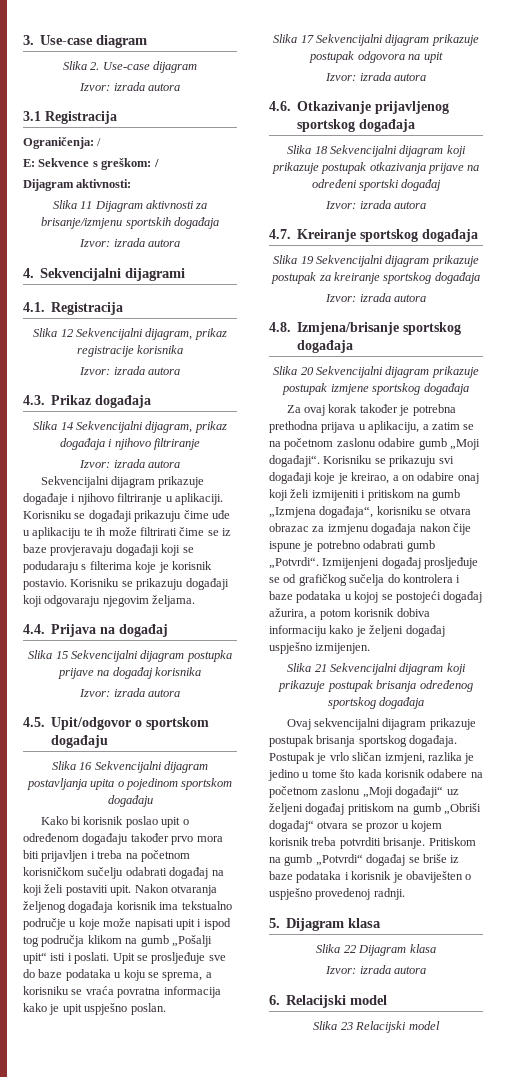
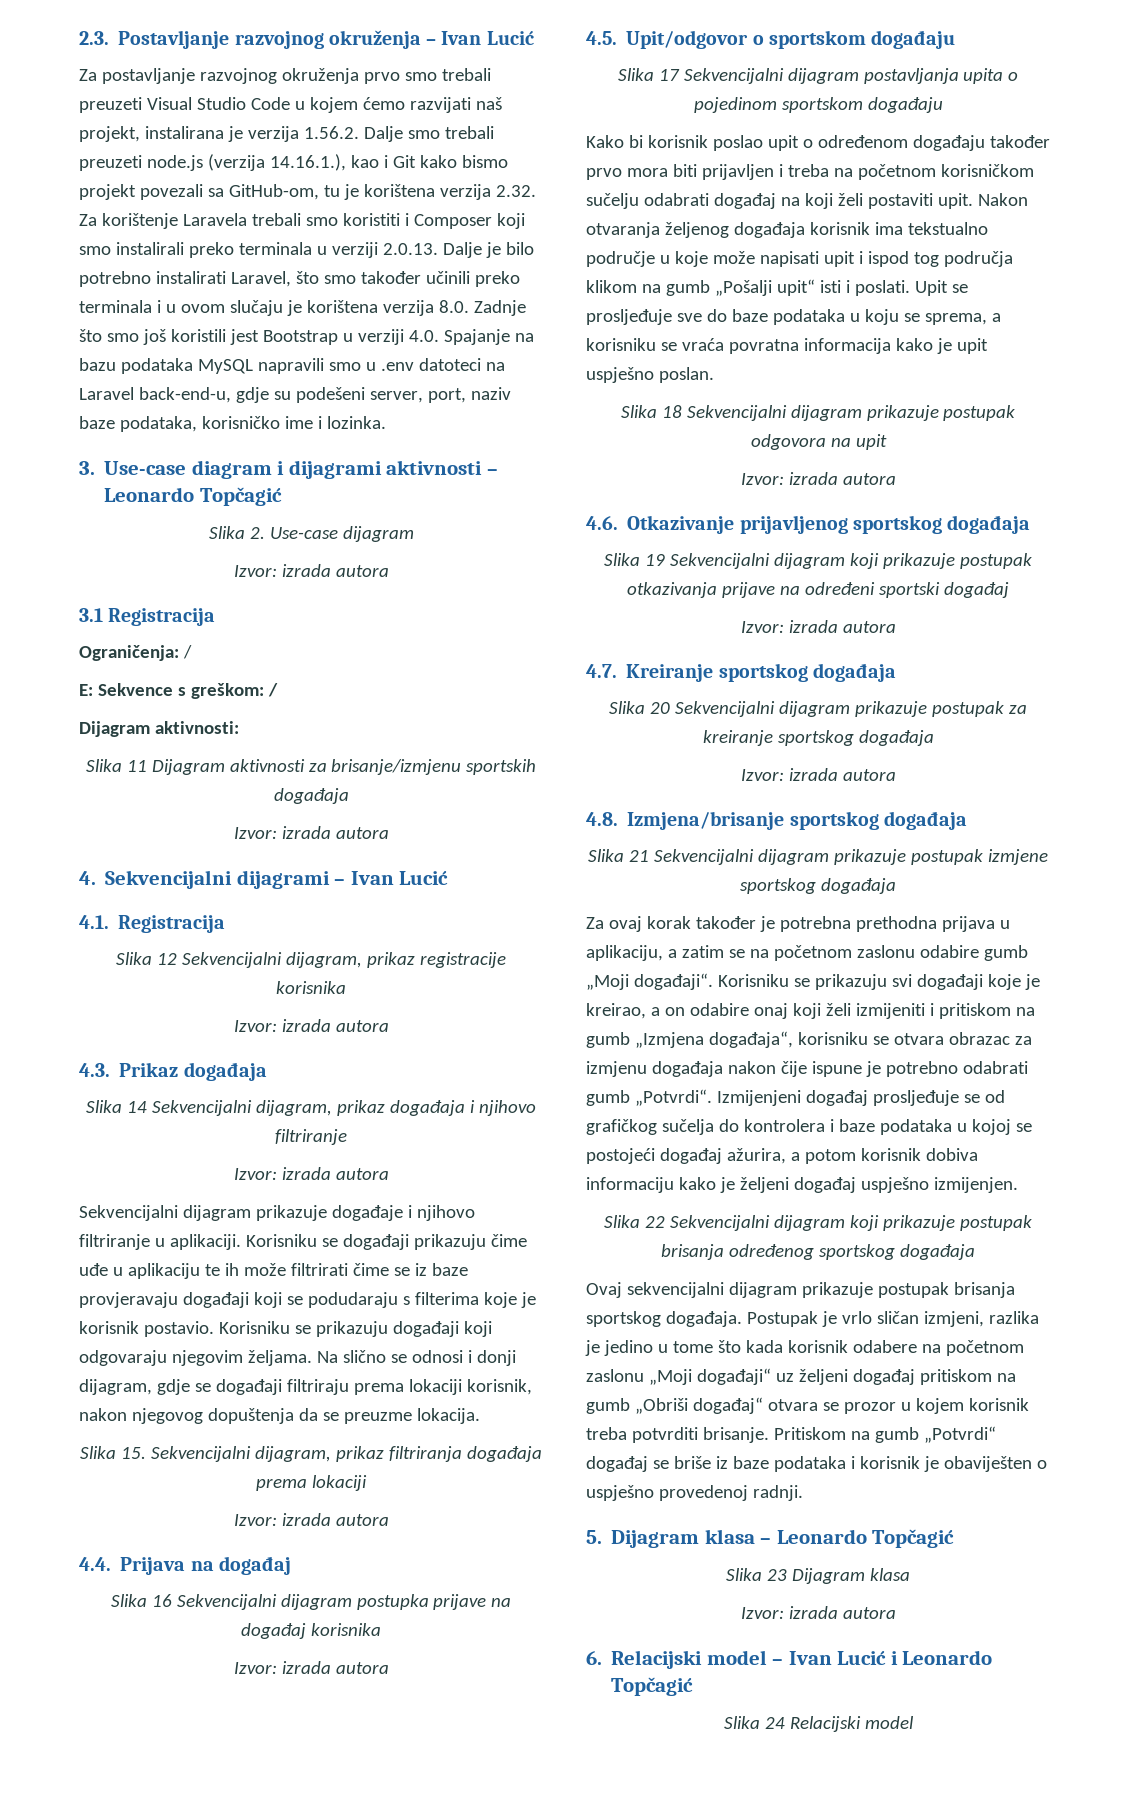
- 3. Use-case diagram
+ 2.3. Postavljanje razvojnog okruženja – Ivan Lucić
+ Za postavljanje razvojnog okruženja prvo smo trebali preuzeti Visual Studio Code u kojem ćemo razvijati naš projekt, instalirana je verzija 1.56.2. Dalje smo trebali preuzeti node.js (verzija 14.16.1.), kao i Git kako bismo projekt povezali sa GitHub-om, tu je korištena verzija 2.32. Za korištenje Laravela trebali smo koristiti i Composer koji smo instalirali preko terminala u verziji 2.0.13. Dalje je bilo potrebno instalirati Laravel, što smo također učinili preko terminala i u ovom slučaju je korištena verzija 8.0. Zadnje što smo još koristili jest Bootstrap u verziji 4.0. Spajanje na bazu podataka MySQL napravili smo u .env datoteci na Laravel back-end-u, gdje su podešeni server, port, naziv baze podataka, korisničko ime i lozinka.
+ 3. Use-case diagram i dijagrami aktivnosti – Leonardo Topčagić
- 4. Sekvencijalni dijagrami
+ 4. Sekvencijalni dijagrami – Ivan Lucić
+ Na slično se odnosi i donji dijagram, gdje se događaji filtriraju prema lokaciji korisnik, nakon njegovog dopuštenja da se preuzme lokacija.
+ Slika 15. Sekvencijalni dijagram, prikaz filtriranja događaja prema lokaciji
+ Izvor: izrada autora
- Slika 15 Sekvencijalni dijagram postupka prijave na događaj korisnika
+ Slika 16 Sekvencijalni dijagram postupka prijave na događaj korisnika
- Slika 16 Sekvencijalni dijagram postavljanja upita o pojedinom sportskom događaju
+ Slika 17 Sekvencijalni dijagram postavljanja upita o pojedinom sportskom događaju
- Slika 17 Sekvencijalni dijagram prikazuje postupak odgovora na upit
+ Slika 18 Sekvencijalni dijagram prikazuje postupak odgovora na upit
- Slika 18 Sekvencijalni dijagram koji prikazuje postupak otkazivanja prijave na određeni sportski događaj
+ Slika 19 Sekvencijalni dijagram koji prikazuje postupak otkazivanja prijave na određeni sportski događaj
- Slika 19 Sekvencijalni dijagram prikazuje postupak za kreiranje sportskog događaja
+ Slika 20 Sekvencijalni dijagram prikazuje postupak za kreiranje sportskog događaja
- Slika 20 Sekvencijalni dijagram prikazuje postupak izmjene sportskog događaja
+ Slika 21 Sekvencijalni dijagram prikazuje postupak izmjene sportskog događaja
- Slika 21 Sekvencijalni dijagram koji prikazuje postupak brisanja određenog sportskog događaja
+ Slika 22 Sekvencijalni dijagram koji prikazuje postupak brisanja određenog sportskog događaja
- 5. Dijagram klasa
- Slika 22 Dijagram klasa
+ 5. Dijagram klasa – Leonardo Topčagić
+ Slika 23 Dijagram klasa
- 6. Relacijski model
- Slika 23 Relacijski model
+ 6. Relacijski model – Ivan Lucić i Leonardo Topčagić
+ Slika 24 Relacijski model

